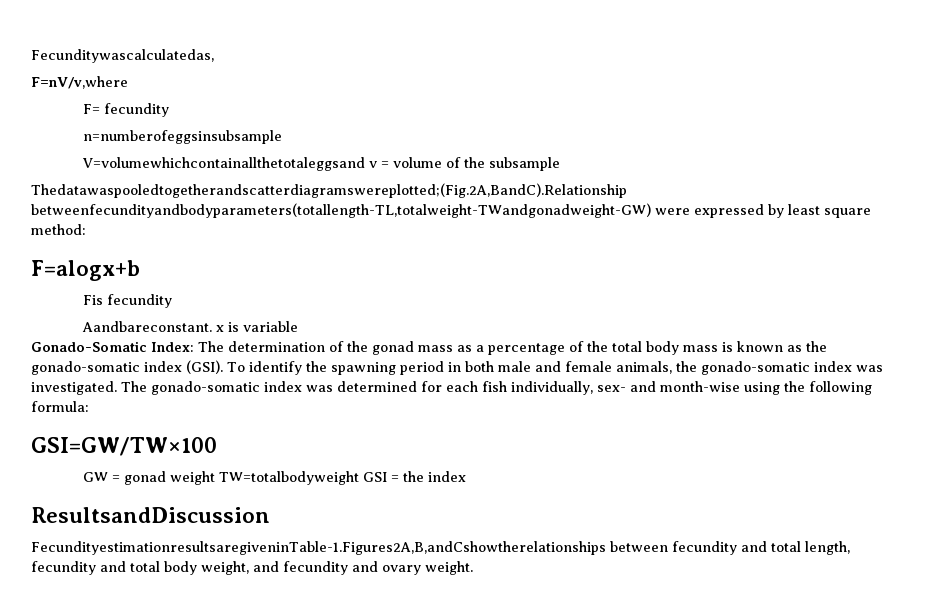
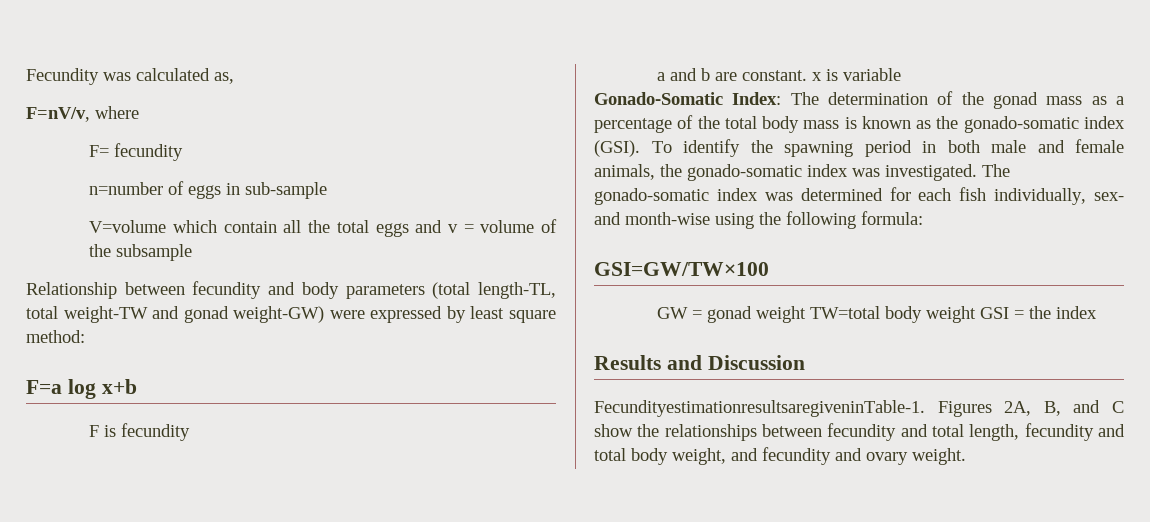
- Fecunditywascalculatedas,
- F=nV/v,where
+ Fecundity was calculated as,
+ F=nV/v, where
  F= fecundity
- n=numberofeggsinsubsample
- V=volumewhichcontainallthetotaleggsand v = volume of the subsample
+ n=number of eggs in sub-sample
+ V=volume which contain all the total eggs and v = volume of the subsample
- Thedatawaspooledtogetherandscatterdiagramswereplotted;(Fig.2A,BandC).Relationship betweenfecundityandbodyparameters(totallength-TL,totalweight-TWandgonadweight-GW) were expressed by least square method:
+ Relationship between fecundity and body parameters (total length-TL, total weight-TW and gonad weight-GW) were expressed by least square method:
- F=alogx+b
- Fis fecundity
- Aandbareconstant. x is variable
+ F=a log x+b
+ F is fecundity
+ a and b are constant. x is variable
- GW = gonad weight TW=totalbodyweight GSI = the index
+ GW = gonad weight TW=total body weight GSI = the index
- ResultsandDiscussion
- FecundityestimationresultsaregiveninTable-1.Figures2A,B,andCshowtherelationships between fecundity and total length, fecundity and total body weight, and fecundity and ovary weight.
+ Results and Discussion
+ FecundityestimationresultsaregiveninTable-1. Figures 2A, B, and C show the relationships between fecundity and total length, fecundity and total body weight, and fecundity and ovary weight.

